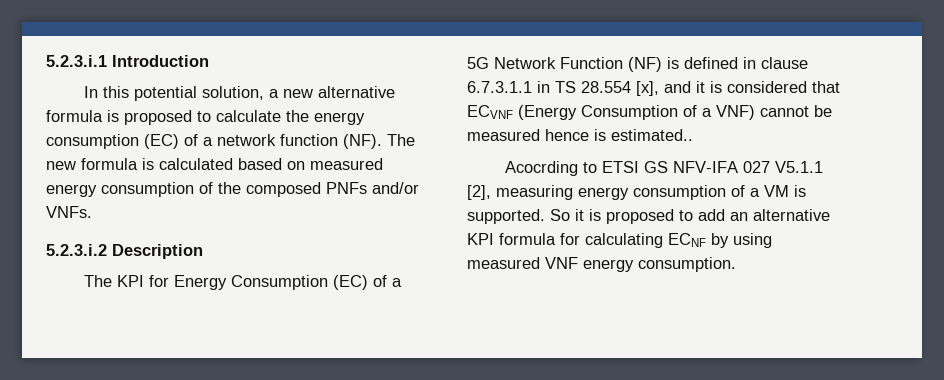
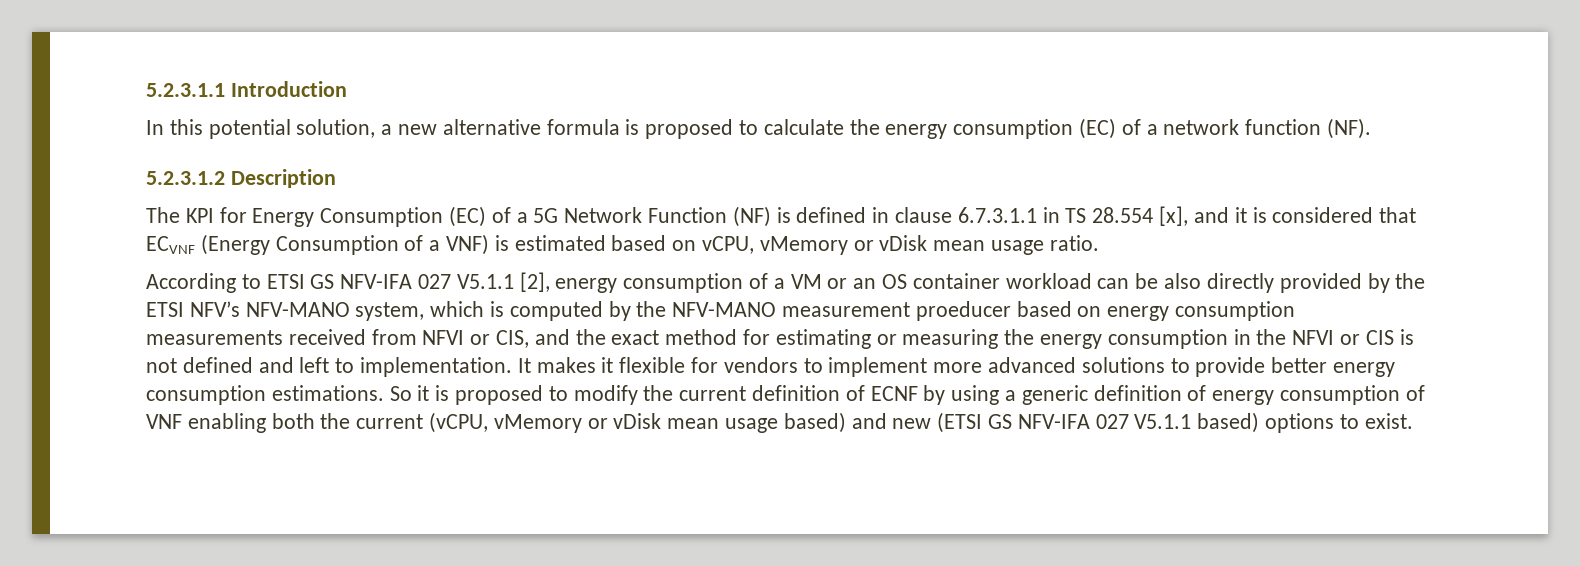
- 5.2.3.i.1 Introduction
+ 5.2.3.1.1 Introduction
- In this potential solution, a new alternative formula is proposed to calculate the energy consumption (EC) of a network function (NF). The new formula is calculated based on measured energy consumption of the composed PNFs and/or VNFs.
- 5.2.3.i.2 Description
+ In this potential solution, a new alternative formula is proposed to calculate the energy consumption (EC) of a network function (NF).
+ 5.2.3.1.2 Description
- The KPI for Energy Consumption (EC) of a 5G Network Function (NF) is defined in clause 6.7.3.1.1 in TS 28.554 [x], and it is considered that ECVNF (Energy Consumption of a VNF) cannot be measured hence is estimated..
- Acocrding to ETSI GS NFV-IFA 027 V5.1.1 [2], measuring energy consumption of a VM is supported.
+ The KPI for Energy Consumption (EC) of a 5G Network Function (NF) is defined in clause 6.7.3.1.1 in TS 28.554 [x], and it is considered that ECVNF (Energy Consumption of a VNF) is estimated based on vCPU, vMemory or vDisk mean usage ratio.
+ According to ETSI GS NFV-IFA 027 V5.1.1 [2], energy consumption of a VM or an OS container workload can be also directly provided by the ETSI NFV’s NFV-MANO system, which is computed by the NFV-MANO measurement proeducer based on energy consumption measurements received from NFVI or CIS, and the exact method for estimating or measuring the energy consumption in the NFVI or CIS is not defined and left to implementation. It makes it flexible for vendors to implement more advanced solutions to provide better energy consumption estimations.
- So it is proposed to add an alternative KPI formula for calculating ECNF by using measured VNF energy consumption.
+ So it is proposed to modify the current definition of ECNF by using a generic definition of energy consumption of VNF enabling both the current (vCPU, vMemory or vDisk mean usage based) and new (ETSI GS NFV-IFA 027 V5.1.1 based) options to exist.

